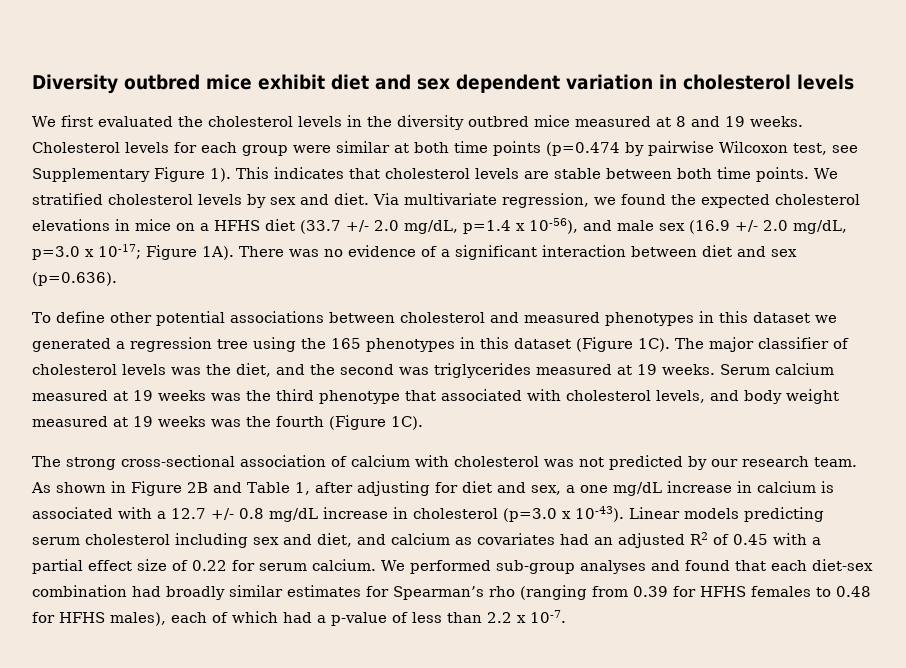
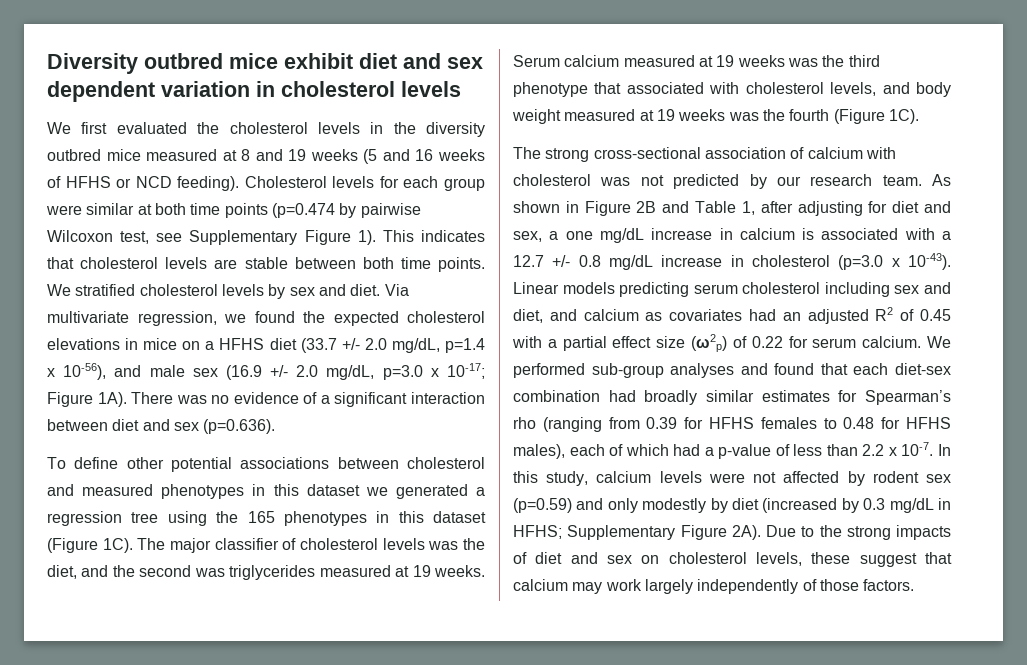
- We first evaluated the cholesterol levels in the diversity outbred mice measured at 8 and 19 weeks.
+ We first evaluated the cholesterol levels in the diversity outbred mice measured at 8 and 19 weeks (5 and 16 weeks of HFHS or NCD feeding).
- Linear models predicting serum cholesterol including sex and diet, and calcium as covariates had an adjusted R2 of 0.45 with a partial effect size of 0.22 for serum calcium.
+ Linear models predicting serum cholesterol including sex and diet, and calcium as covariates had an adjusted R2 of 0.45 with a partial effect size (ω2p) of 0.22 for serum calcium.
+ In this study, calcium levels were not affected by rodent sex (p=0.59) and only modestly by diet (increased by 0.3 mg/dL in HFHS; Supplementary Figure 2A). Due to the strong impacts of diet and sex on cholesterol levels, these suggest that calcium may work largely independently of those factors.

